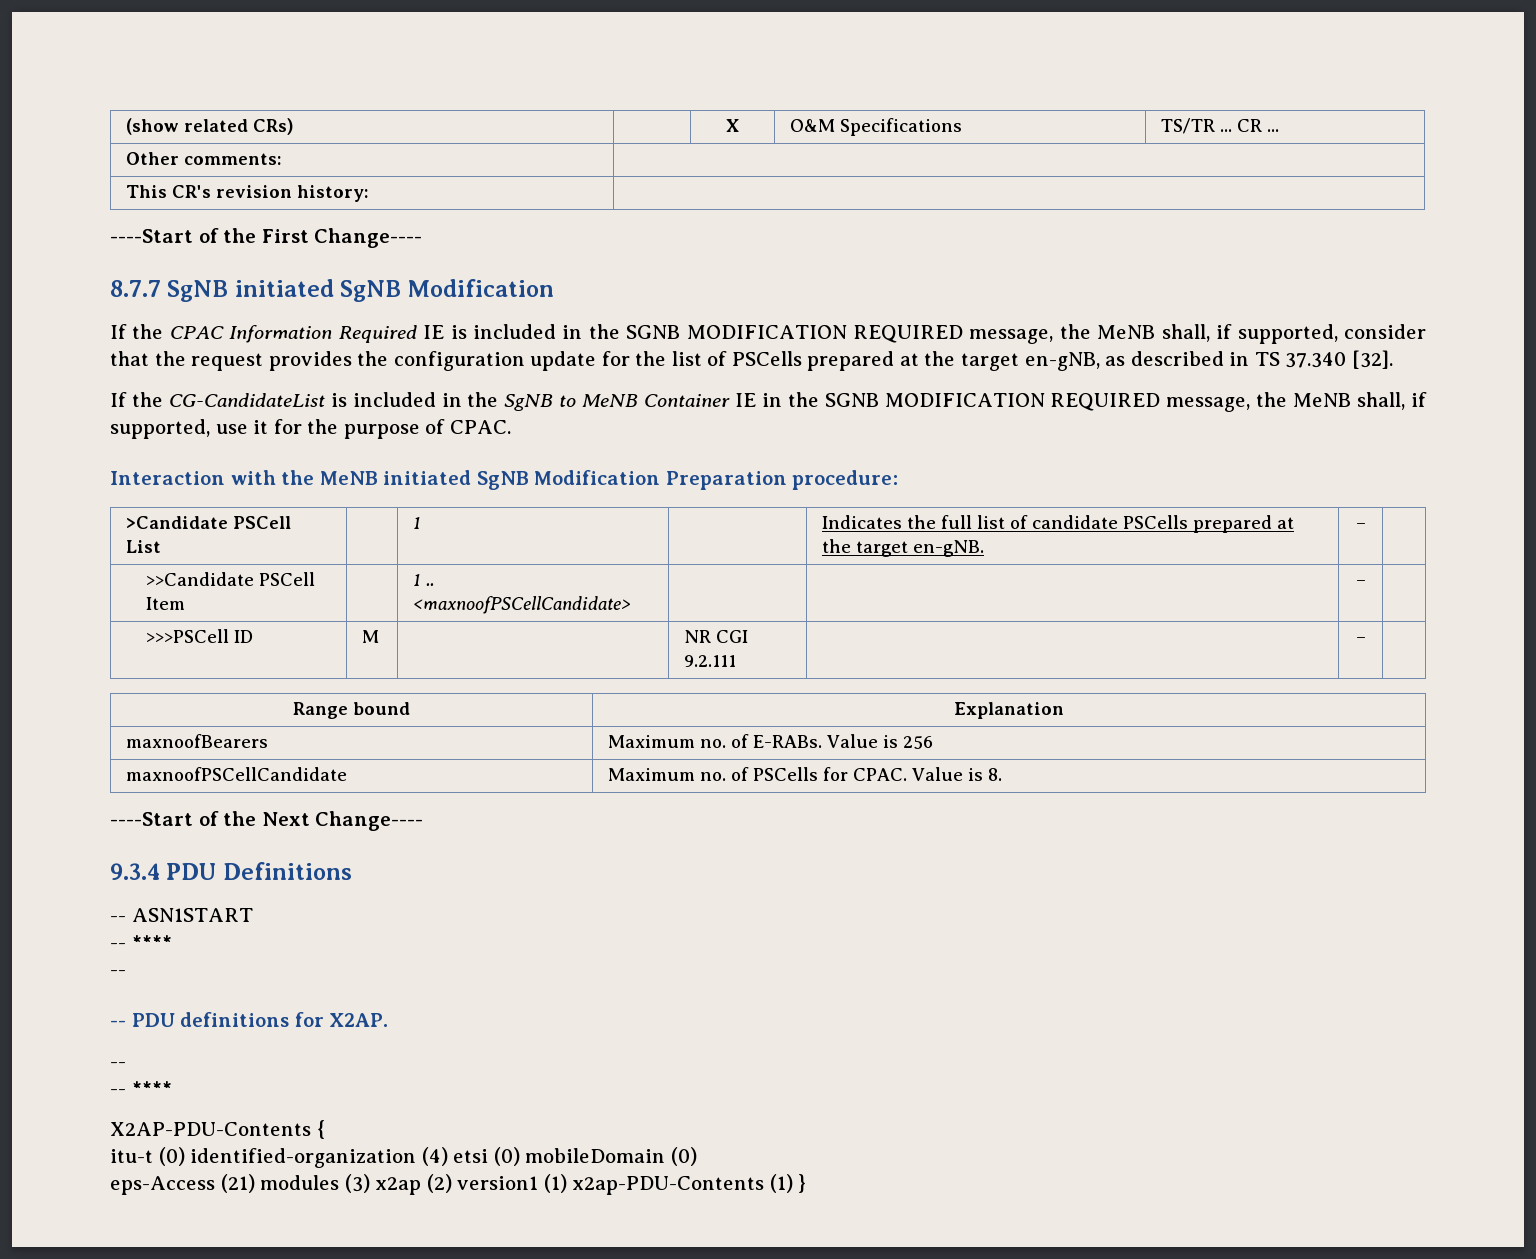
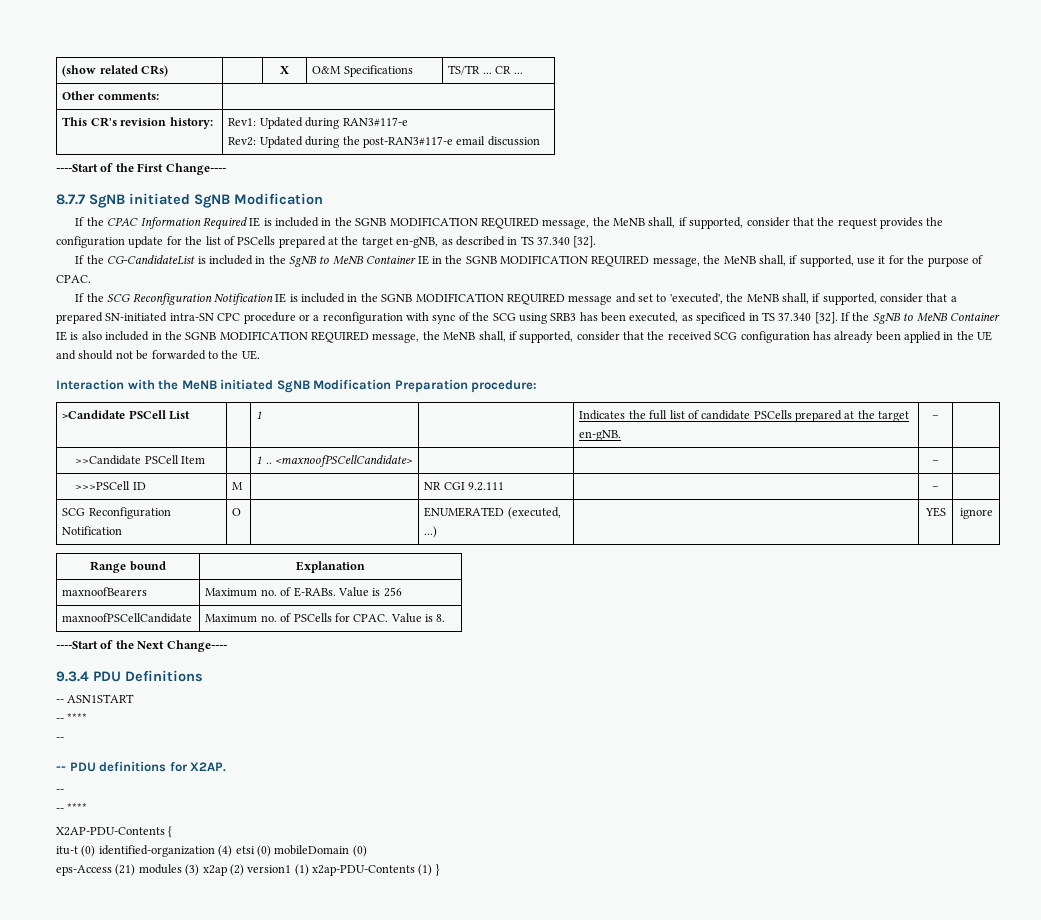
- This CR's revision history: |
+ This CR's revision history: | Rev1: Updated during RAN3#117-e
+ Rev2: Updated during the post-RAN3#117-e email discussion
+ If the SCG Reconfiguration Notification IE is included in the SGNB MODIFICATION REQUIRED message and set to 'executed', the MeNB shall, if supported, consider that a prepared SN-initiated intra-SN CPC procedure or a reconfiguration with sync of the SCG using SRB3 has been executed, as specificed in TS 37.340 [32]. If the SgNB to MeNB Container IE is also included in the SGNB MODIFICATION REQUIRED message, the MeNB shall, if supported, consider that the received SCG configuration has already been applied in the UE and should not be forwarded to the UE.
+ SCG Reconfiguration Notification | O | | ENUMERATED (executed, ...) | | YES | ignore

